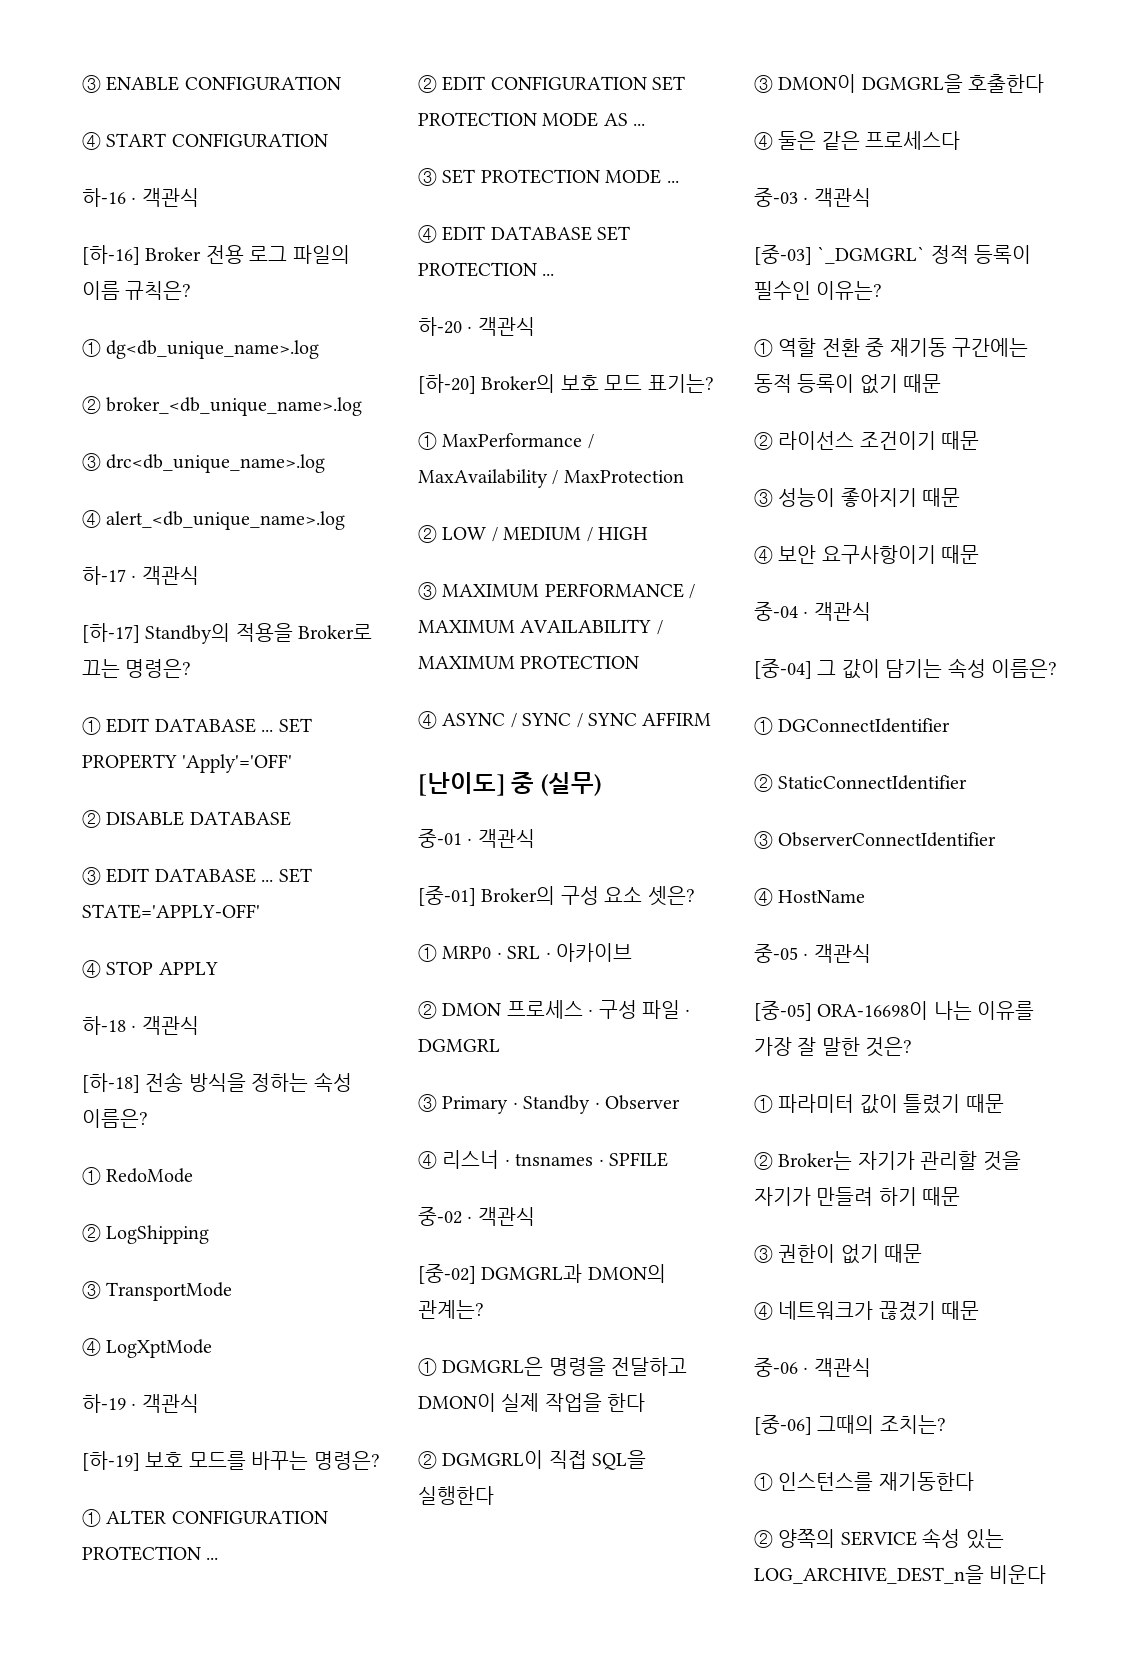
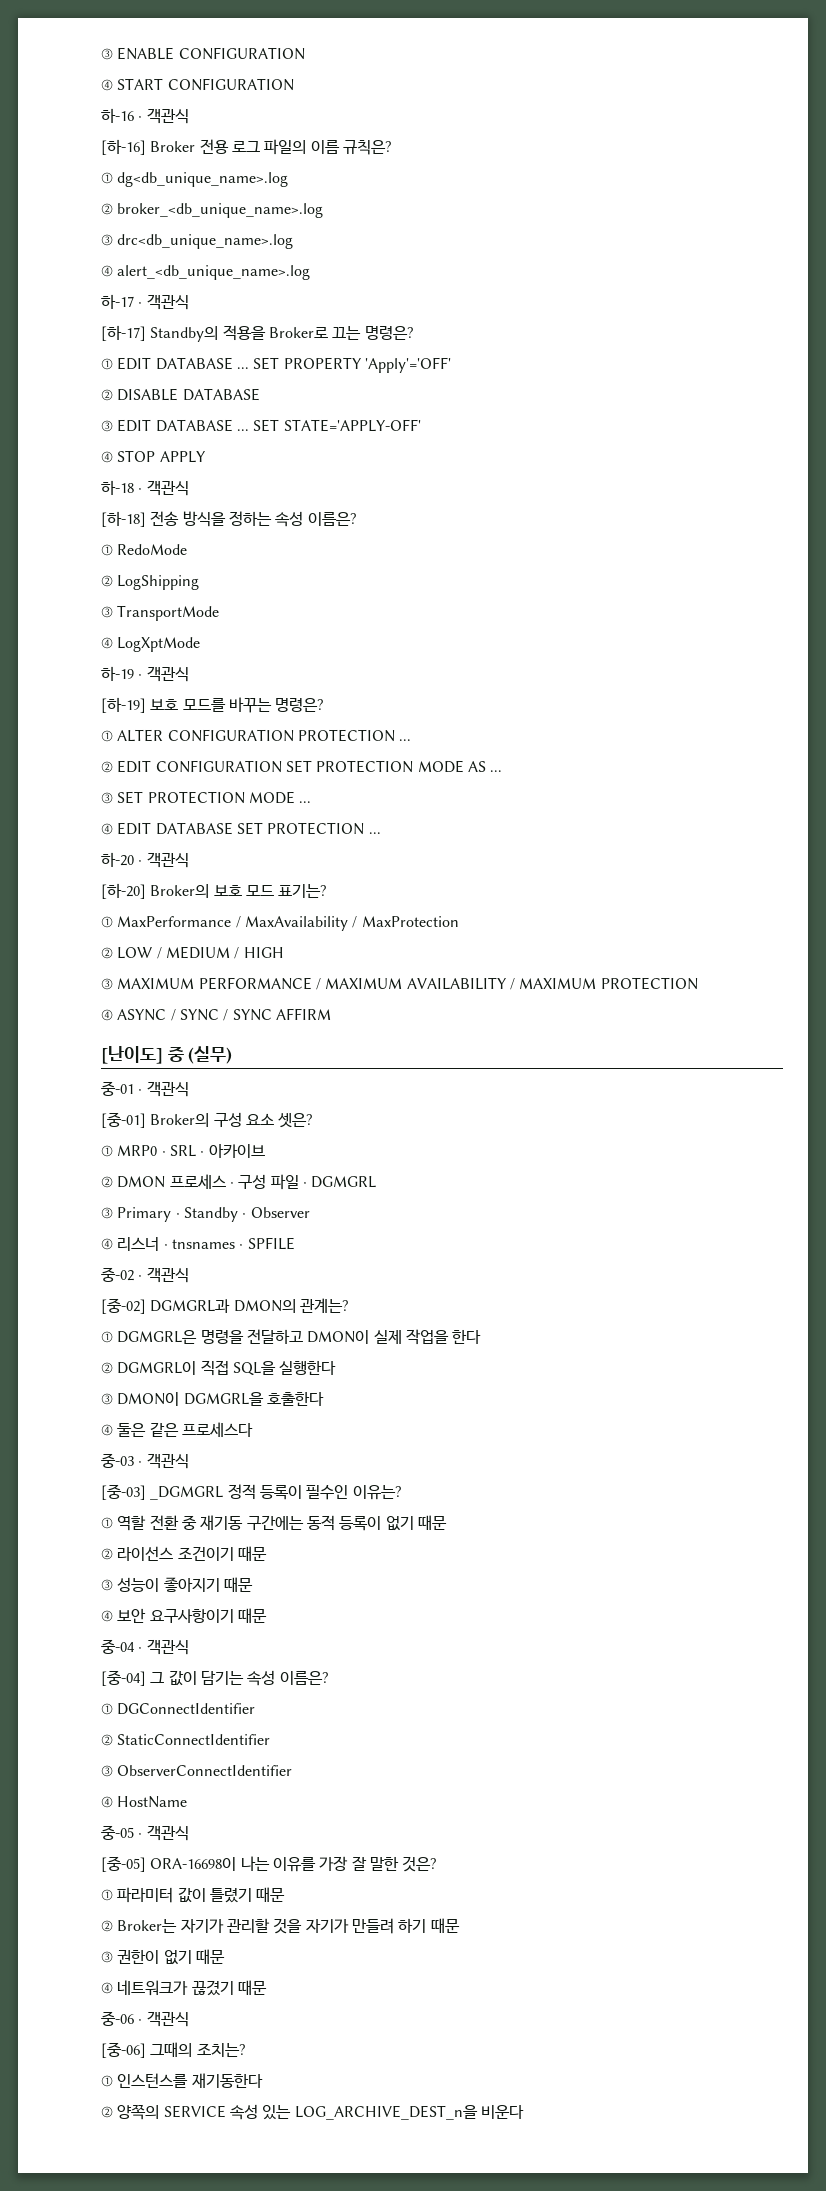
- [중-03] `_DGMGRL` 정적 등록이 필수인 이유는?
+ [중-03] _DGMGRL 정적 등록이 필수인 이유는?

